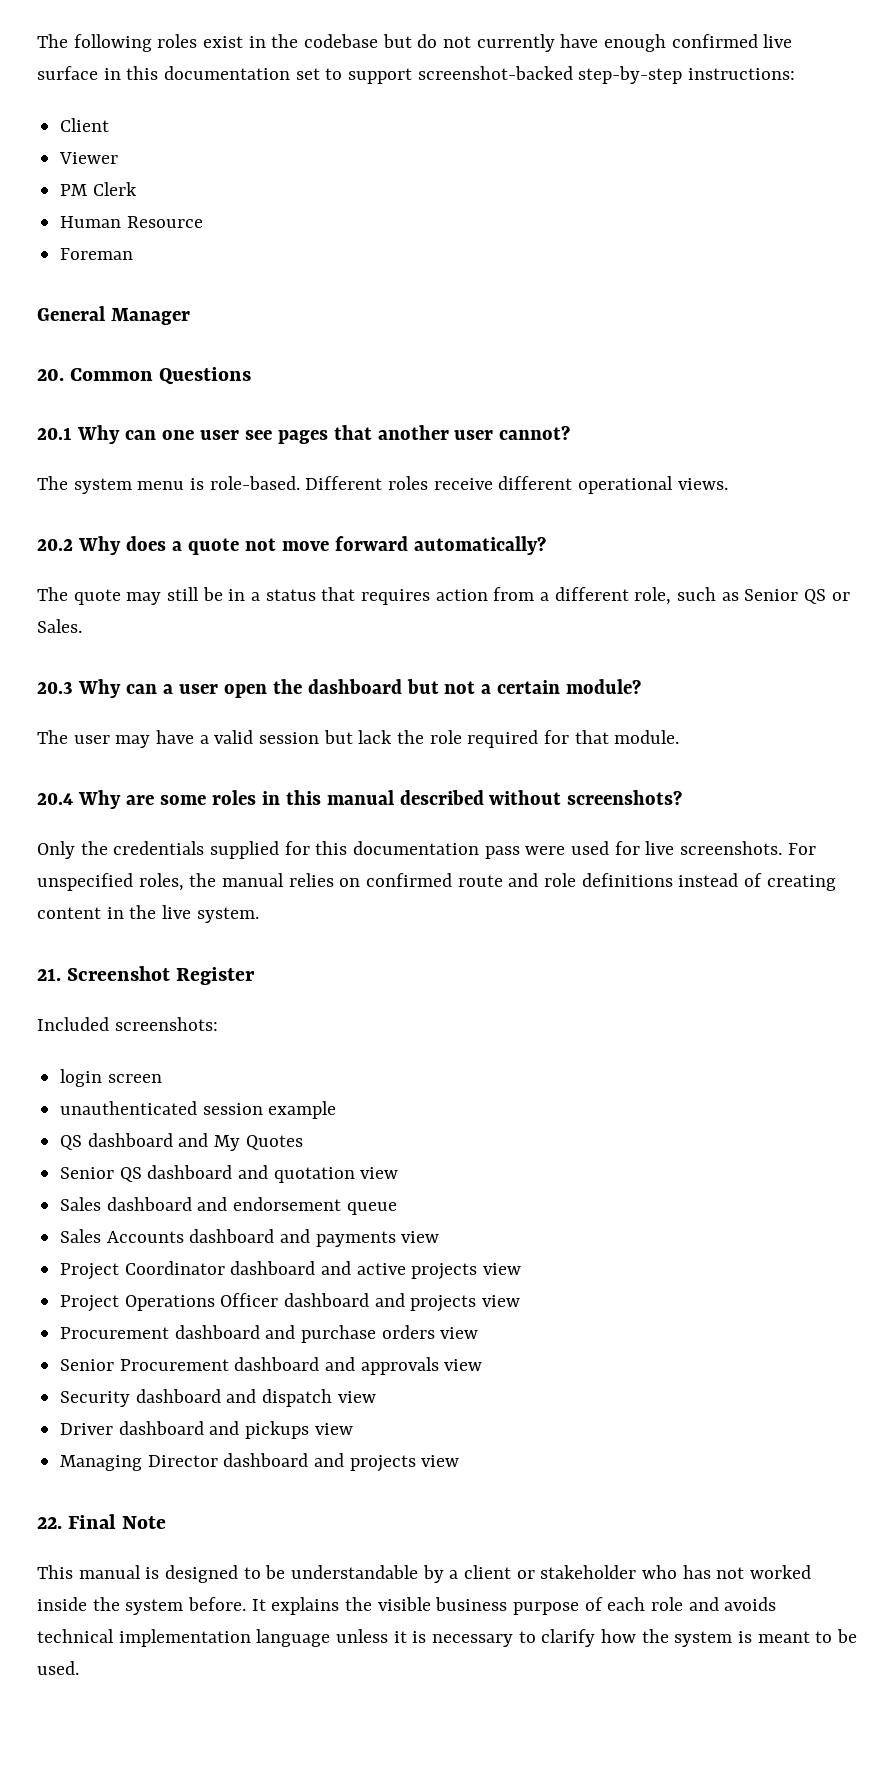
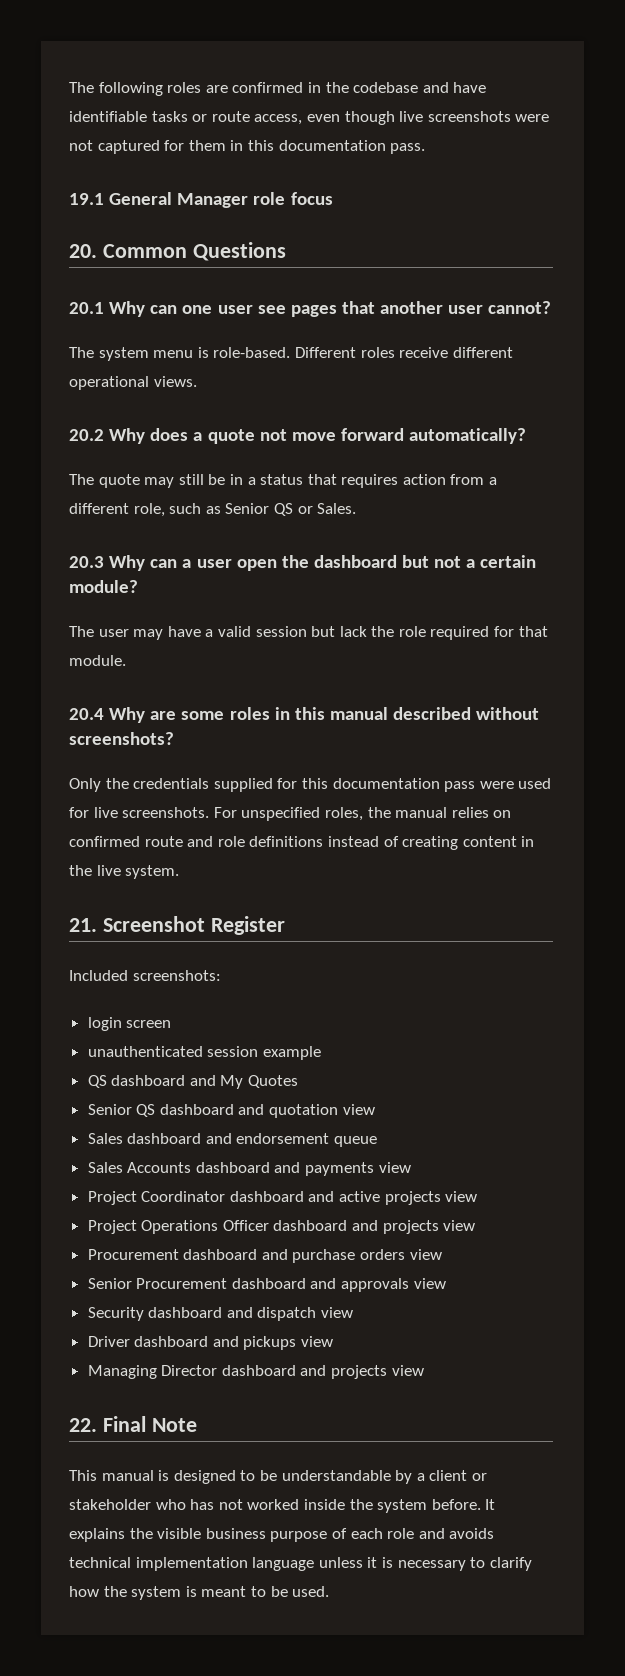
- The following roles exist in the codebase but do not currently have enough confirmed live surface in this documentation set to support screenshot-backed step-by-step instructions:
- Client
- Viewer
- PM Clerk
- Human Resource
- Foreman
- General Manager
+ The following roles are confirmed in the codebase and have identifiable tasks or route access, even though live screenshots were not captured for them in this documentation pass.
+ 19.1 General Manager role focus

